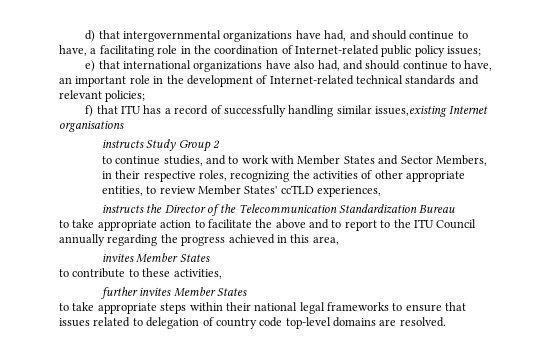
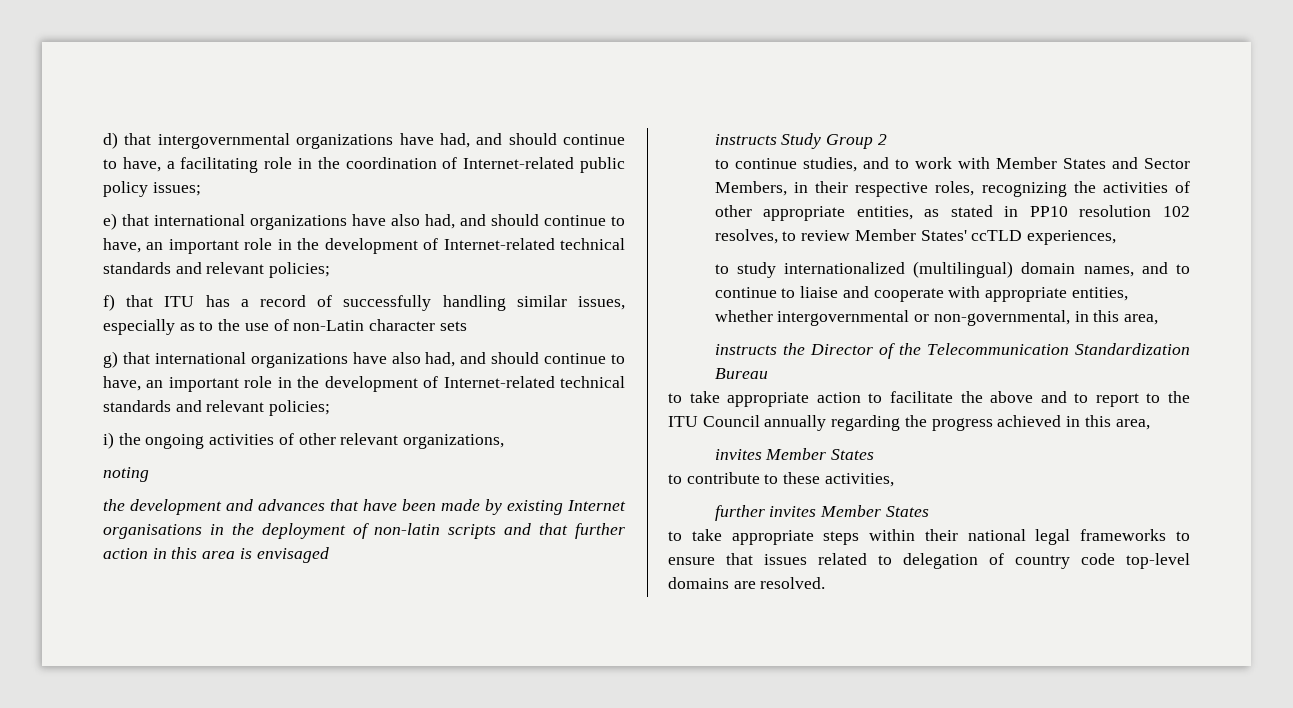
- f) that ITU has a record of successfully handling similar issues,existing Internet organisations
+ f) that ITU has a record of successfully handling similar issues, especially as to the use of non-Latin character sets
+ g) that international organizations have also had, and should continue to have, an important role in the development of Internet-related technical standards and relevant policies;
+ i) the ongoing activities of other relevant organizations,
+ noting
+ the development and advances that have been made by existing Internet organisations in the deployment of non-latin scripts and that further action in this area is envisaged
- to continue studies, and to work with Member States and Sector Members, in their respective roles, recognizing the activities of other appropriate entities, to review Member States' ccTLD experiences,
+ to continue studies, and to work with Member States and Sector Members, in their respective roles, recognizing the activities of other appropriate entities, as stated in PP10 resolution 102 resolves, to review Member States' ccTLD experiences,
+ to study internationalized (multilingual) domain names, and to continue to liaise and cooperate with appropriate entities, whether intergovernmental or non-governmental, in this area,

